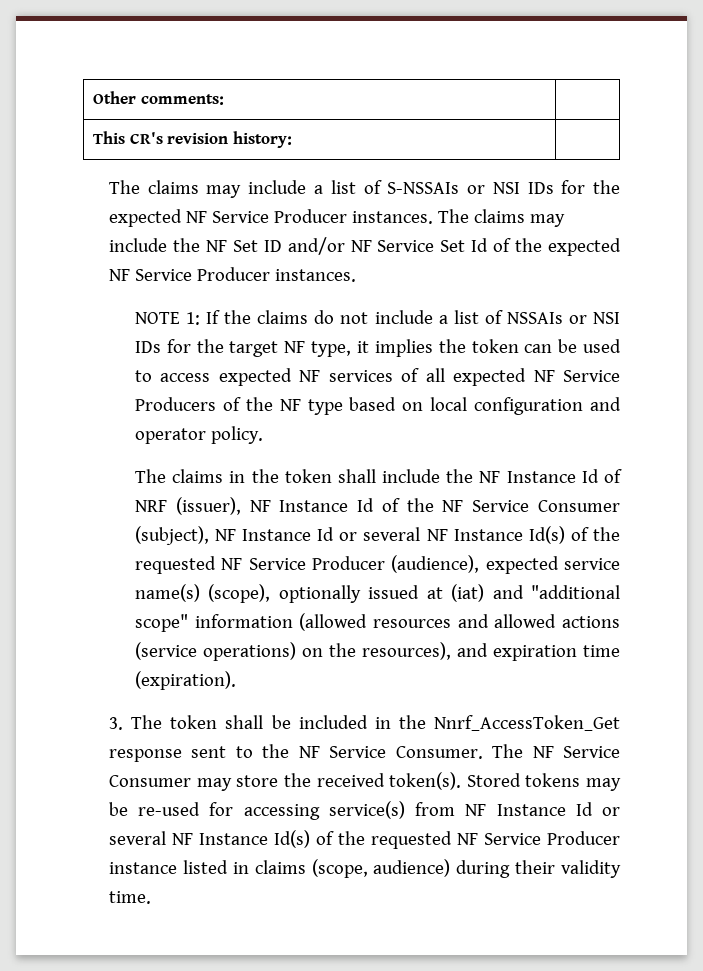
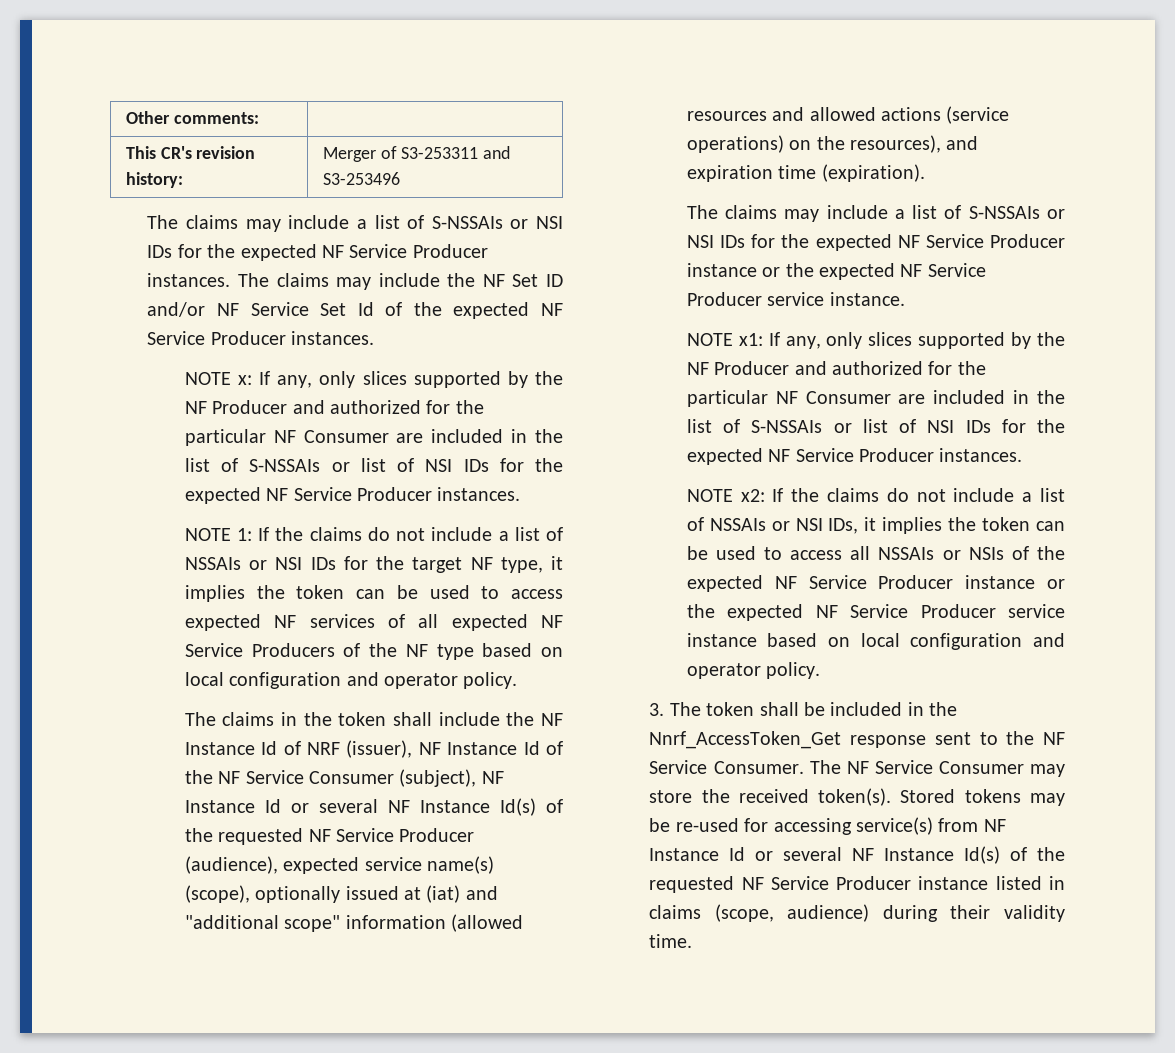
- This CR's revision history: |
+ This CR's revision history: | Merger of S3-253311 and S3-253496
+ NOTE x: If any, only slices supported by the NF Producer and authorized for the particular NF Consumer are included in the list of S-NSSAIs or list of NSI IDs for the expected NF Service Producer instances.
+ The claims may include a list of S-NSSAIs or NSI IDs for the expected NF Service Producer instance or the expected NF Service Producer service instance.
+ NOTE x1: If any, only slices supported by the NF Producer and authorized for the particular NF Consumer are included in the list of S-NSSAIs or list of NSI IDs for the expected NF Service Producer instances.
+ NOTE x2: If the claims do not include a list of NSSAIs or NSI IDs, it implies the token can be used to access all NSSAIs or NSIs of the expected NF Service Producer instance or the expected NF Service Producer service instance based on local configuration and operator policy.

